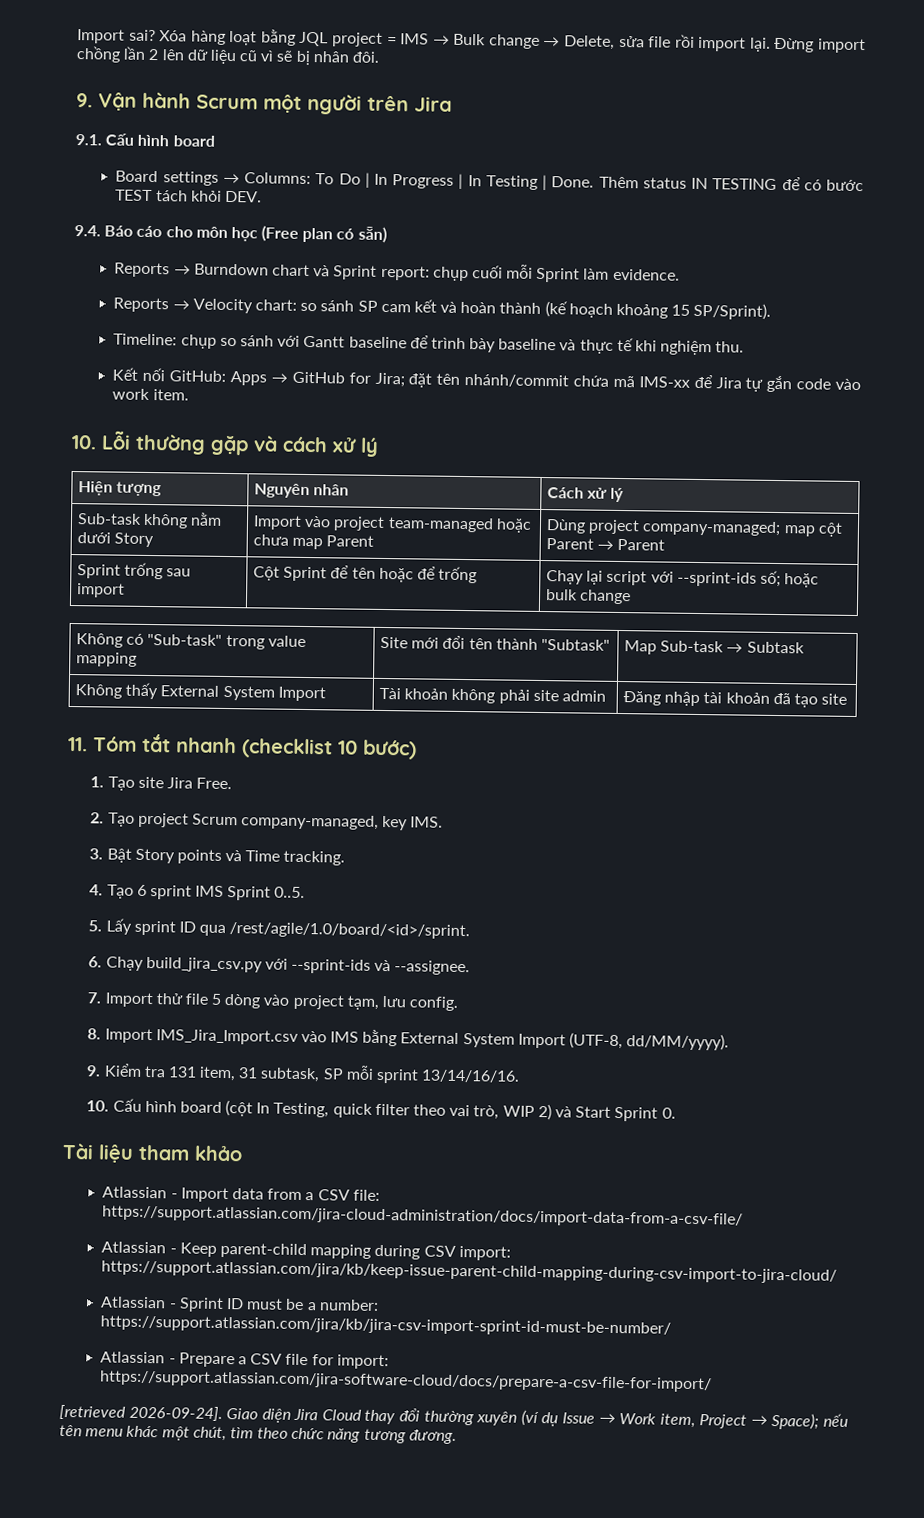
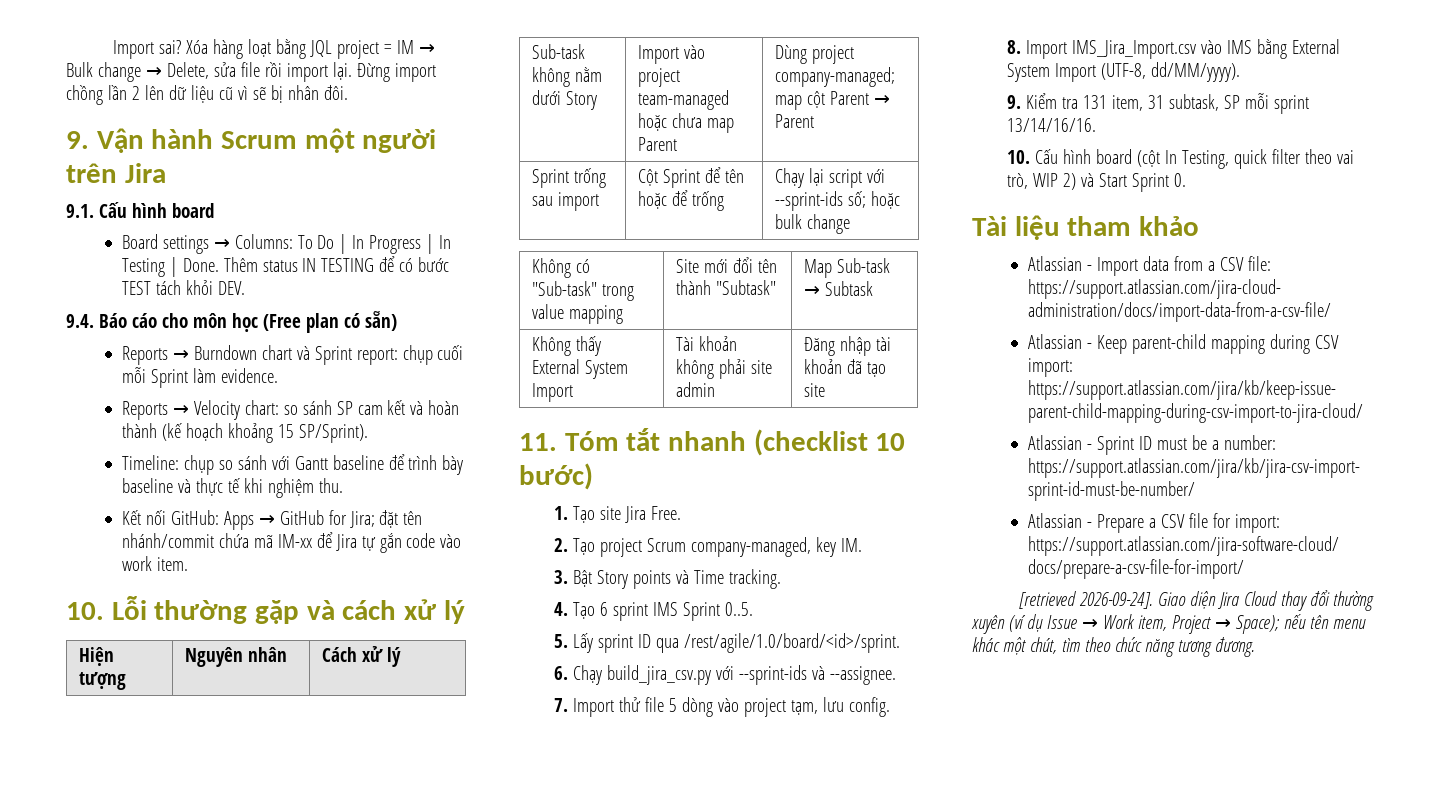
- Xóa hàng loạt bằng JQL project = IMS → Bulk change → Delete, sửa file rồi import lại.
+ Xóa hàng loạt bằng JQL project = IM → Bulk change → Delete, sửa file rồi import lại.
- Kết nối GitHub: Apps → GitHub for Jira; đặt tên nhánh/commit chứa mã IMS-xx để Jira tự gắn code vào work item.
+ Kết nối GitHub: Apps → GitHub for Jira; đặt tên nhánh/commit chứa mã IM-xx để Jira tự gắn code vào work item.
- 2. Tạo project Scrum company-managed, key IMS.
+ 2. Tạo project Scrum company-managed, key IM.

